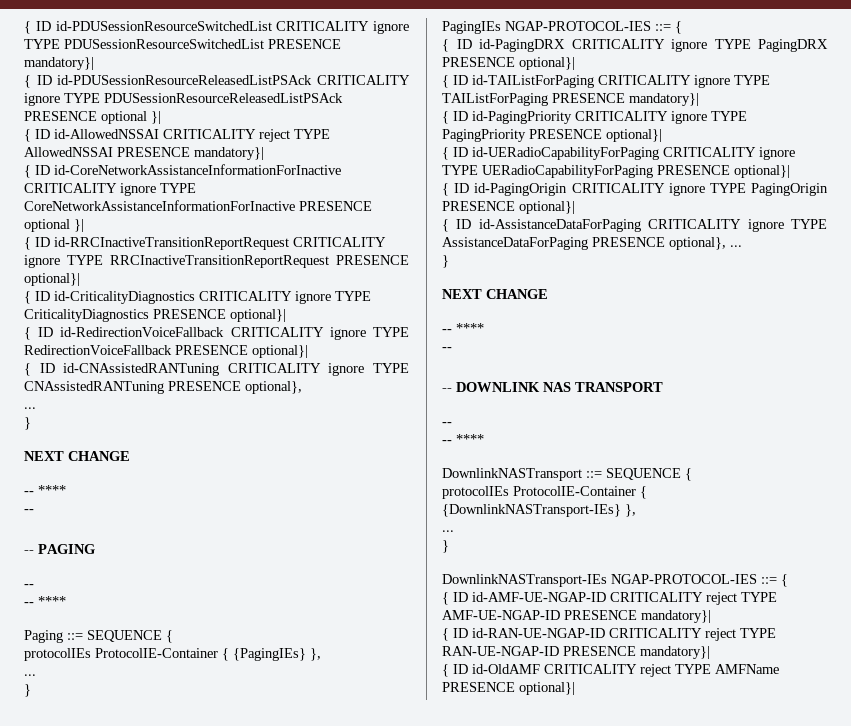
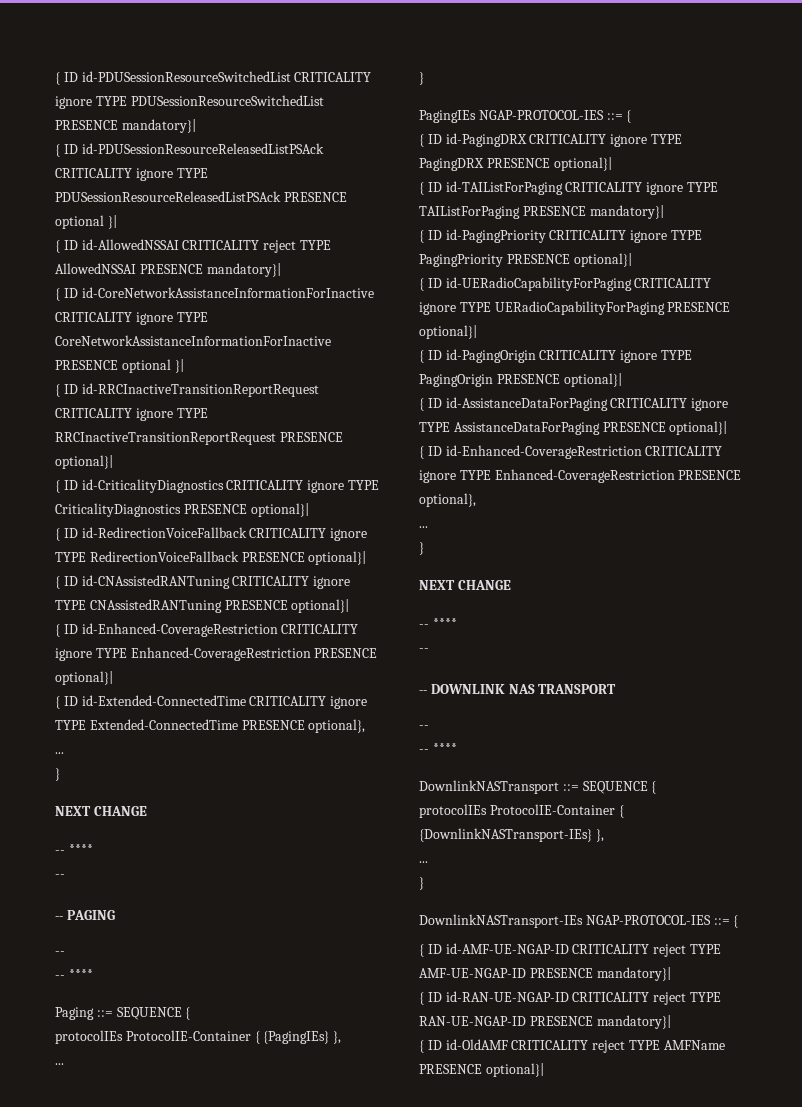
- { ID id-CNAssistedRANTuning CRITICALITY ignore TYPE CNAssistedRANTuning PRESENCE optional},
+ { ID id-CNAssistedRANTuning CRITICALITY ignore TYPE CNAssistedRANTuning PRESENCE optional}|
+ { ID id-Enhanced-CoverageRestriction CRITICALITY ignore TYPE Enhanced-CoverageRestriction PRESENCE optional}|
+ { ID id-Extended-ConnectedTime CRITICALITY ignore TYPE Extended-ConnectedTime PRESENCE optional},
- { ID id-AssistanceDataForPaging CRITICALITY ignore TYPE AssistanceDataForPaging PRESENCE optional}, ...
+ { ID id-AssistanceDataForPaging CRITICALITY ignore TYPE AssistanceDataForPaging PRESENCE optional}|
+ { ID id-Enhanced-CoverageRestriction CRITICALITY ignore TYPE Enhanced-CoverageRestriction PRESENCE optional},
+ ...

